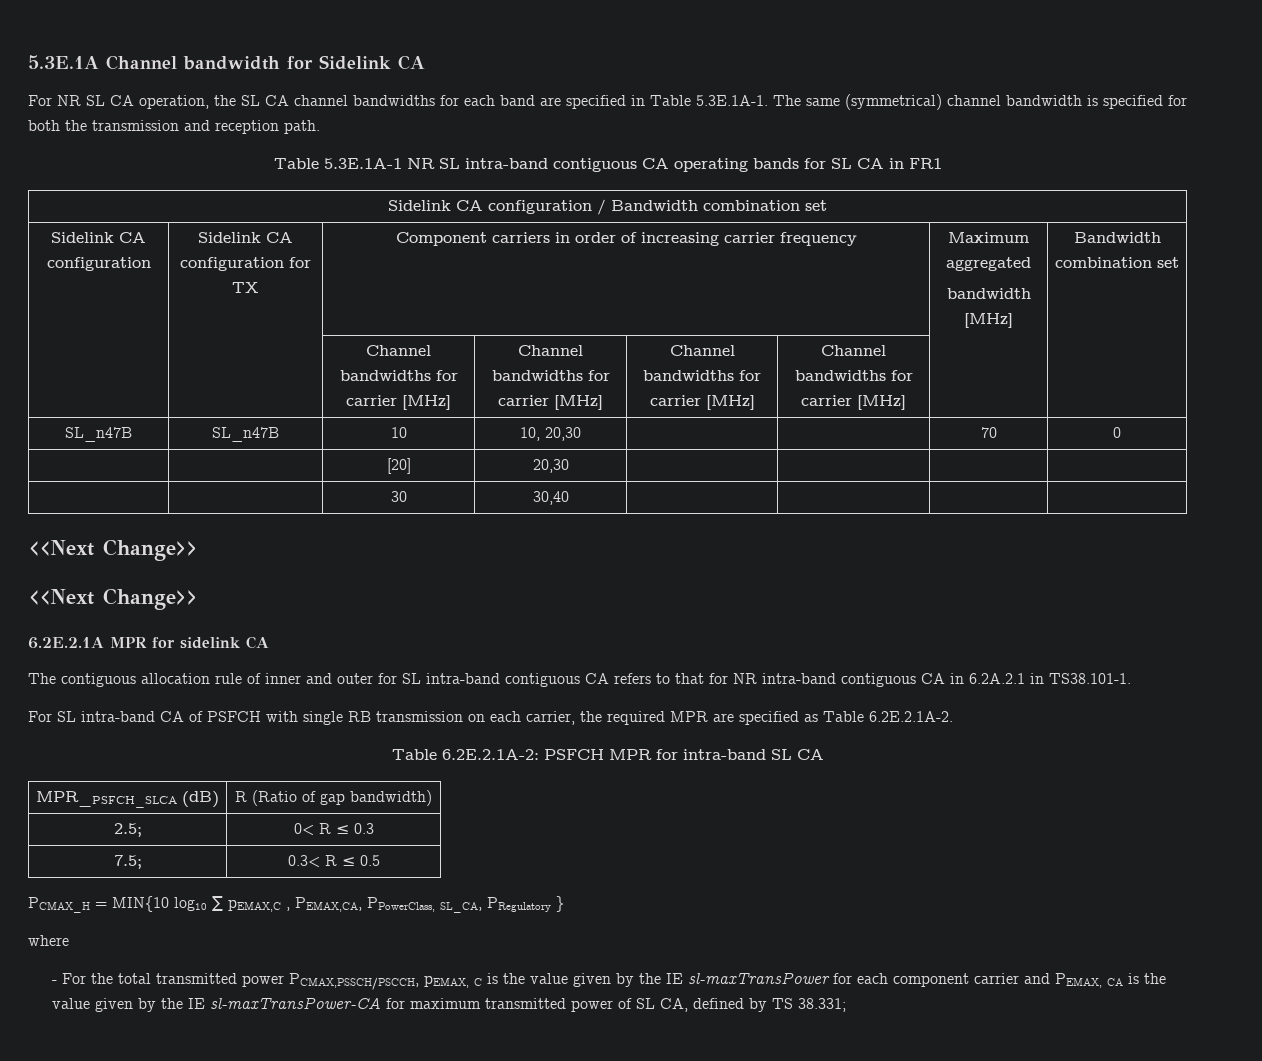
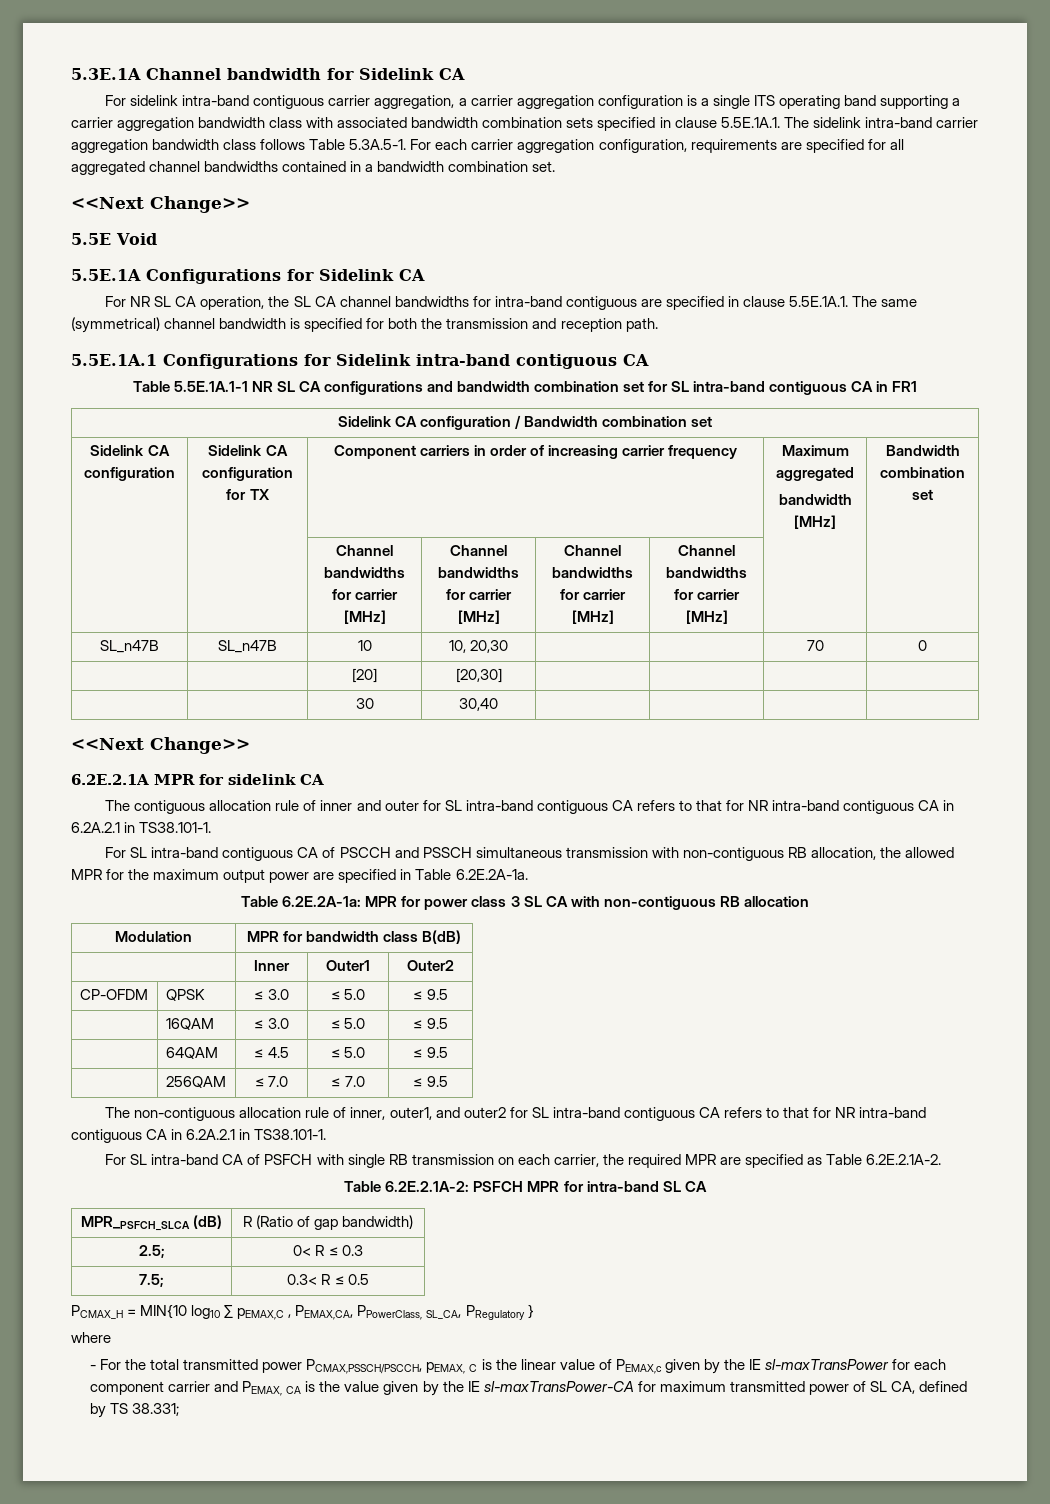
+ For sidelink intra-band contiguous carrier aggregation, a carrier aggregation configuration is a single ITS operating band supporting a carrier aggregation bandwidth class with associated bandwidth combination sets specified in clause 5.5E.1A.1. The sidelink intra-band carrier aggregation bandwidth class follows Table 5.3A.5-1. For each carrier aggregation configuration, requirements are specified for all aggregated channel bandwidths contained in a bandwidth combination set.
+ <<Next Change>>
+ 5.5E Void
+ 5.5E.1A Configurations for Sidelink CA
- For NR SL CA operation, the SL CA channel bandwidths for each band are specified in Table 5.3E.1A-1. The same (symmetrical) channel bandwidth is specified for both the transmission and reception path.
+ For NR SL CA operation, the SL CA channel bandwidths for intra-band contiguous are specified in clause 5.5E.1A.1. The same (symmetrical) channel bandwidth is specified for both the transmission and reception path.
- Table 5.3E.1A-1 NR SL intra-band contiguous CA operating bands for SL CA in FR1
+ 5.5E.1A.1 Configurations for Sidelink intra-band contiguous CA
+ Table 5.5E.1A.1-1 NR SL CA configurations and bandwidth combination set for SL intra-band contiguous CA in FR1
- | | [20] | 20,30 | | | |
+ | | [20] | [20,30] | | | |
  | | 30 | 30,40 | | | |
- <<Next Change>>
+ For SL intra-band contiguous CA of PSCCH and PSSCH simultaneous transmission with non-contiguous RB allocation, the allowed MPR for the maximum output power are specified in Table 6.2E.2A-1a.
+ Table 6.2E.2A-1a: MPR for power class 3 SL CA with non-contiguous RB allocation
+ Modulation | MPR for bandwidth class B(dB)
+ | Inner | Outer1 | Outer2
+ CP-OFDM | QPSK | ≤ 3.0 | ≤ 5.0 | ≤ 9.5
+ | 16QAM | ≤ 3.0 | ≤ 5.0 | ≤ 9.5
+ | 64QAM | ≤ 4.5 | ≤ 5.0 | ≤ 9.5
+ | 256QAM | ≤ 7.0 | ≤ 7.0 | ≤ 9.5
+ The non-contiguous allocation rule of inner, outer1, and outer2 for SL intra-band contiguous CA refers to that for NR intra-band contiguous CA in 6.2A.2.1 in TS38.101-1.
- - For the total transmitted power PCMAX,PSSCH/PSCCH, pEMAX, C is the value given by the IE sl-maxTransPower for each component carrier and PEMAX, CA is the value given by the IE sl-maxTransPower-CA for maximum transmitted power of SL CA, defined by TS 38.331;
+ - For the total transmitted power PCMAX,PSSCH/PSCCH, pEMAX, C is the linear value of PEMAX,c given by the IE sl-maxTransPower for each component carrier and PEMAX, CA is the value given by the IE sl-maxTransPower-CA for maximum transmitted power of SL CA, defined by TS 38.331;

